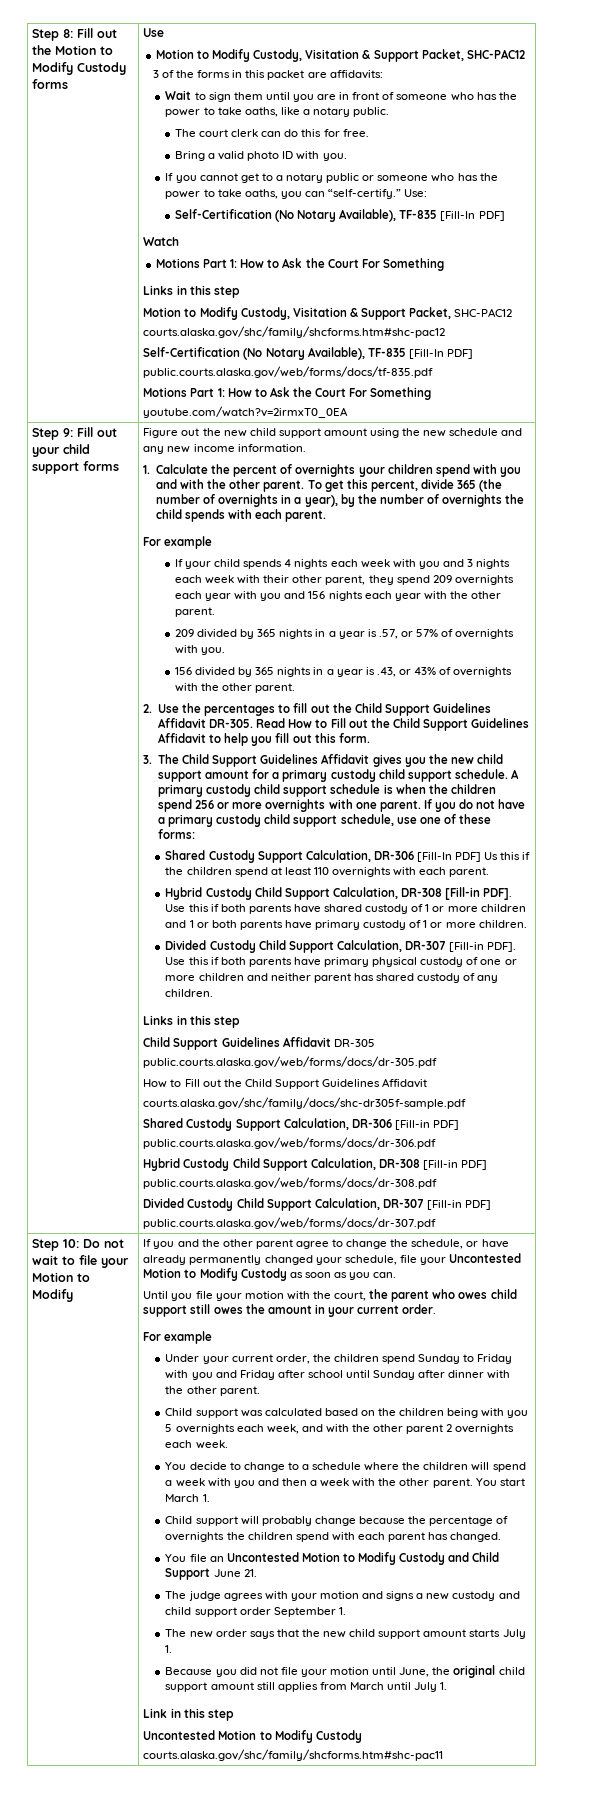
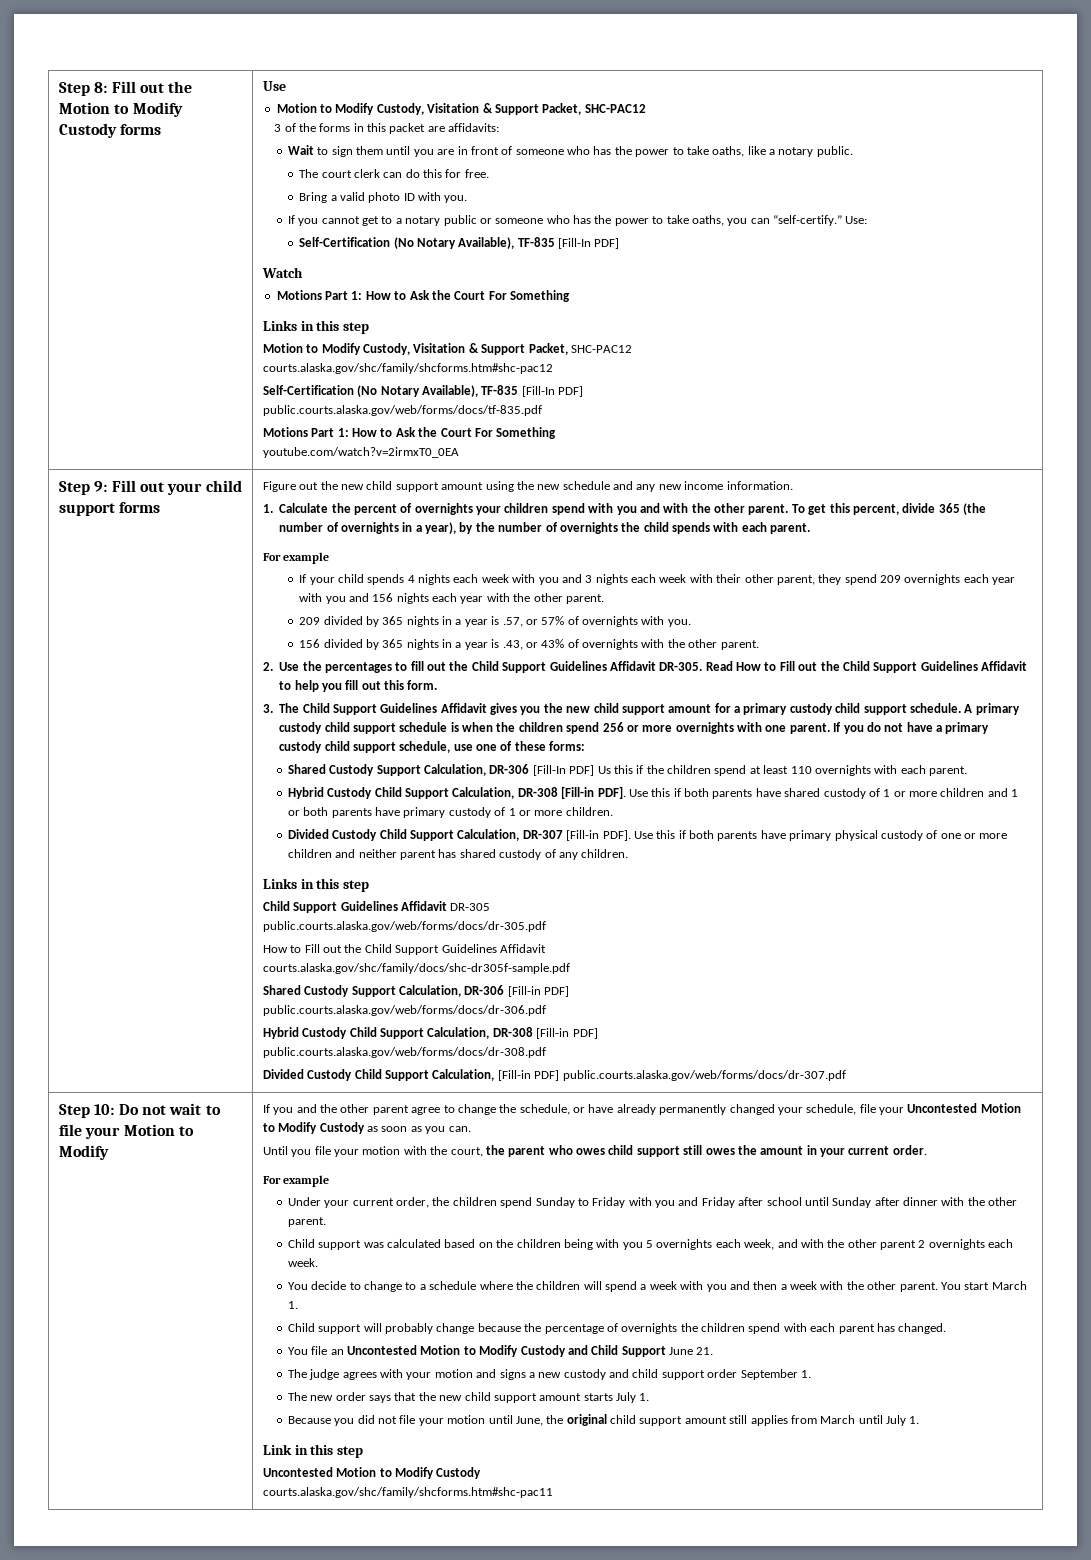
- Divided Custody Child Support Calculation, DR-307 [Fill-in PDF]
- public.courts.alaska.gov/web/forms/docs/dr-307.pdf
+ Divided Custody Child Support Calculation, [Fill-in PDF] public.courts.alaska.gov/web/forms/docs/dr-307.pdf

